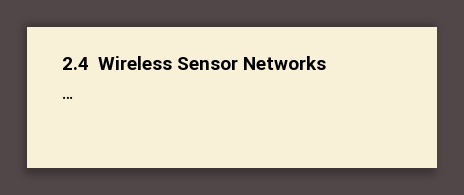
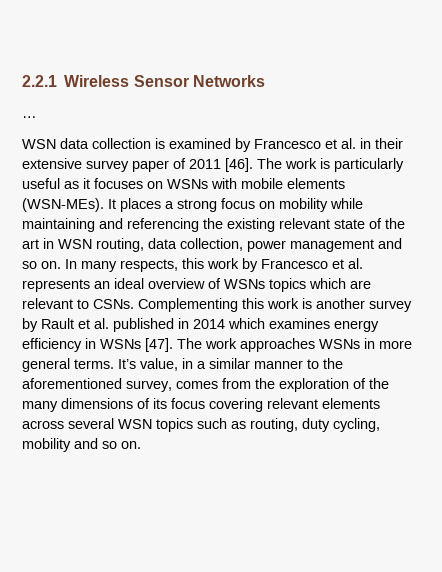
- 2.4 Wireless Sensor Networks
+ 2.2.1 Wireless Sensor Networks
+ WSN data collection is examined by Francesco et al. in their extensive survey paper of 2011 [46]. The work is particularly useful as it focuses on WSNs with mobile elements (WSN-MEs). It places a strong focus on mobility while maintaining and referencing the existing relevant state of the art in WSN routing, data collection, power management and so on. In many respects, this work by Francesco et al. represents an ideal overview of WSNs topics which are relevant to CSNs. Complementing this work is another survey by Rault et al. published in 2014 which examines energy efficiency in WSNs [47]. The work approaches WSNs in more general terms. It’s value, in a similar manner to the aforementioned survey, comes from the exploration of the many dimensions of its focus covering relevant elements across several WSN topics such as routing, duty cycling, mobility and so on.

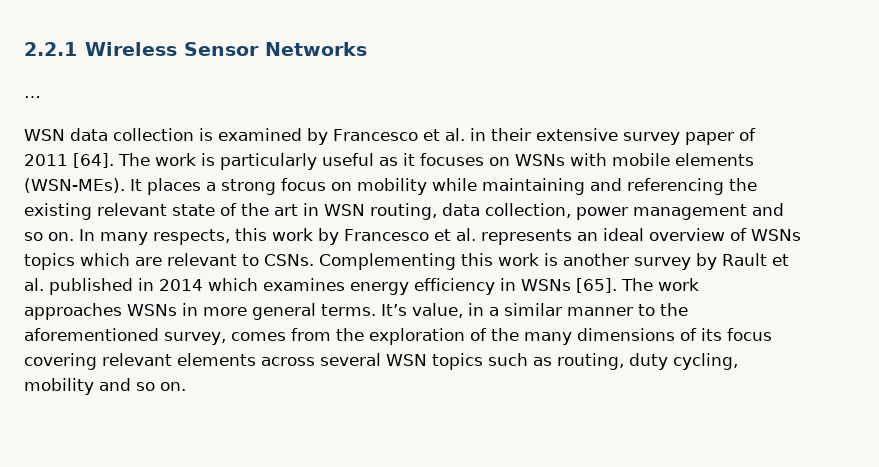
- WSN data collection is examined by Francesco et al. in their extensive survey paper of 2011 [46].
+ WSN data collection is examined by Francesco et al. in their extensive survey paper of 2011 [64].
- Complementing this work is another survey by Rault et al. published in 2014 which examines energy efficiency in WSNs [47].
+ Complementing this work is another survey by Rault et al. published in 2014 which examines energy efficiency in WSNs [65].

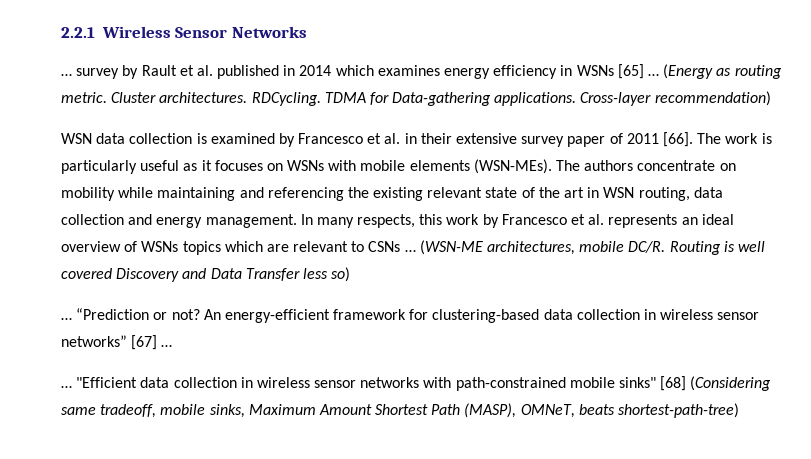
- …
+ … survey by Rault et al. published in 2014 which examines energy efficiency in WSNs [65] … (Energy as routing metric. Cluster architectures. RDCycling. TDMA for Data-gathering applications. Cross-layer recommendation)
- WSN data collection is examined by Francesco et al. in their extensive survey paper of 2011 [64].
+ WSN data collection is examined by Francesco et al. in their extensive survey paper of 2011 [66].
- It places a strong focus on mobility while maintaining and referencing the existing relevant state of the art in WSN routing, data collection, power management and so on.
+ The authors concentrate on mobility while maintaining and referencing the existing relevant state of the art in WSN routing, data collection and energy management.
- In many respects, this work by Francesco et al. represents an ideal overview of WSNs topics which are relevant to CSNs. Complementing this work is another survey by Rault et al. published in 2014 which examines energy efficiency in WSNs [65]. The work approaches WSNs in more general terms. It’s value, in a similar manner to the aforementioned survey, comes from the exploration of the many dimensions of its focus covering relevant elements across several WSN topics such as routing, duty cycling, mobility and so on.
+ In many respects, this work by Francesco et al. represents an ideal overview of WSNs topics which are relevant to CSNs … (WSN-ME architectures, mobile DC/R. Routing is well covered Discovery and Data Transfer less so)
+ … “Prediction or not? An energy-efficient framework for clustering-based data collection in wireless sensor networks” [67] …
+ … "Efficient data collection in wireless sensor networks with path-constrained mobile sinks" [68] (Considering same tradeoff, mobile sinks, Maximum Amount Shortest Path (MASP), OMNeT, beats shortest-path-tree)

